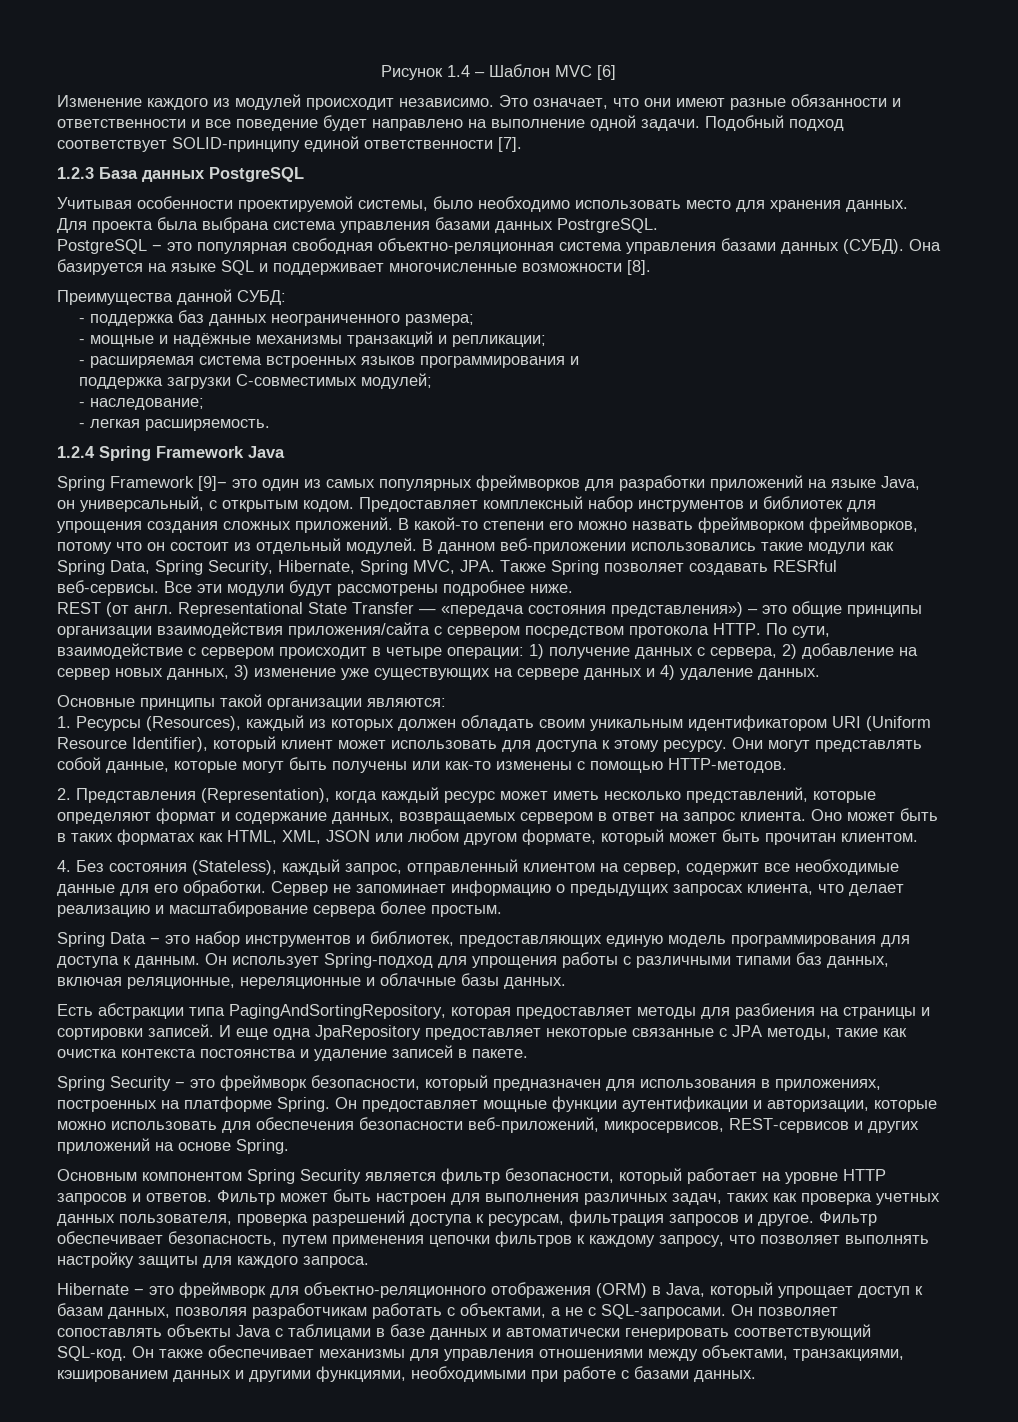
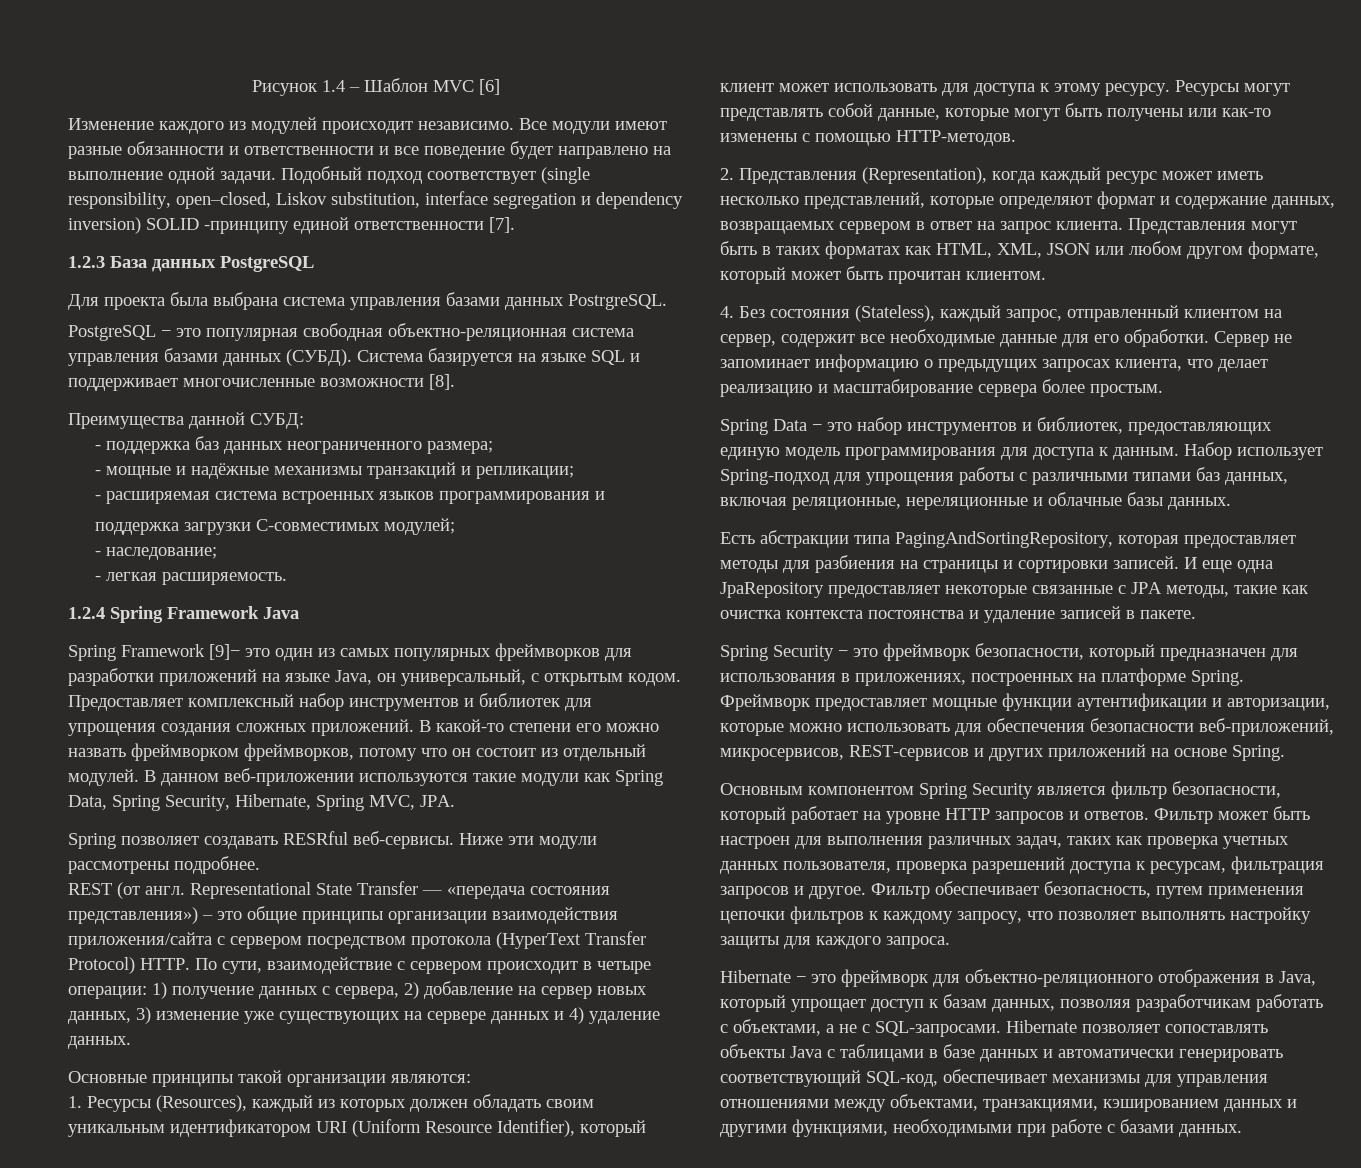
- Это означает, что они имеют разные обязанности и ответственности и все поведение будет направлено на выполнение одной задачи.
+ Все модули имеют разные обязанности и ответственности и все поведение будет направлено на выполнение одной задачи.
- Подобный подход соответствует SOLID-принципу единой ответственности [7].
+ Подобный подход соответствует (single responsibility, open–closed, Liskov substitution, interface segregation и dependency inversion) SOLID -принципу единой ответственности [7].
- Учитывая особенности проектируемой системы, было необходимо использовать место для хранения данных.
- Она базируется на языке SQL и поддерживает многочисленные возможности [8].
+ Система базируется на языке SQL и поддерживает многочисленные возможности [8].
- В данном веб-приложении использовались такие модули как Spring Data, Spring Security, Hibernate, Spring MVC, JPA. Также Spring позволяет создавать RESRful веб-сервисы.
+ В данном веб-приложении используются такие модули как Spring Data, Spring Security, Hibernate, Spring MVC, JPA.
+ Spring позволяет создавать RESRful веб-сервисы.
- Все эти модули будут рассмотрены подробнее ниже.
+ Ниже эти модули рассмотрены подробнее.
- Representational State Transfer — «передача состояния представления») – это общие принципы организации взаимодействия приложения/сайта с сервером посредством протокола HTTP.
+ Representational State Transfer — «передача состояния представления») – это общие принципы организации взаимодействия приложения/сайта с сервером посредством протокола (HyperText Transfer Protocol) HTTP.
- Они могут представлять собой данные, которые могут быть получены или как-то изменены с помощью HTTP-методов.
+ Ресурсы могут представлять собой данные, которые могут быть получены или как-то изменены с помощью HTTP-методов.
- Оно может быть в таких форматах как HTML, XML, JSON или любом другом формате, который может быть прочитан клиентом.
+ Представления могут быть в таких форматах как HTML, XML, JSON или любом другом формате, который может быть прочитан клиентом.
- Он использует Spring-подход для упрощения работы с различными типами баз данных, включая реляционные, нереляционные и облачные базы данных.
+ Набор использует Spring-подход для упрощения работы с различными типами баз данных, включая реляционные, нереляционные и облачные базы данных.
- Он предоставляет мощные функции аутентификации и авторизации, которые можно использовать для обеспечения безопасности веб-приложений, микросервисов, REST-сервисов и других приложений на основе Spring.
+ Фреймворк предоставляет мощные функции аутентификации и авторизации, которые можно использовать для обеспечения безопасности веб-приложений, микросервисов, REST-сервисов и других приложений на основе Spring.
- Hibernate − это фреймворк для объектно-реляционного отображения (ORM) в Java, который упрощает доступ к базам данных, позволяя разработчикам работать с объектами, а не с SQL-запросами.
+ Hibernate − это фреймворк для объектно-реляционного отображения в Java, который упрощает доступ к базам данных, позволяя разработчикам работать с объектами, а не с SQL-запросами.
- Он позволяет сопоставлять объекты Java с таблицами в базе данных и автоматически генерировать соответствующий SQL-код. Он также обеспечивает механизмы для управления отношениями между объектами, транзакциями, кэшированием данных и другими функциями, необходимыми при работе с базами данных.
+ Hibernate позволяет сопоставлять объекты Java с таблицами в базе данных и автоматически генерировать соответствующий SQL-код, обеспечивает механизмы для управления отношениями между объектами, транзакциями, кэшированием данных и другими функциями, необходимыми при работе с базами данных.

